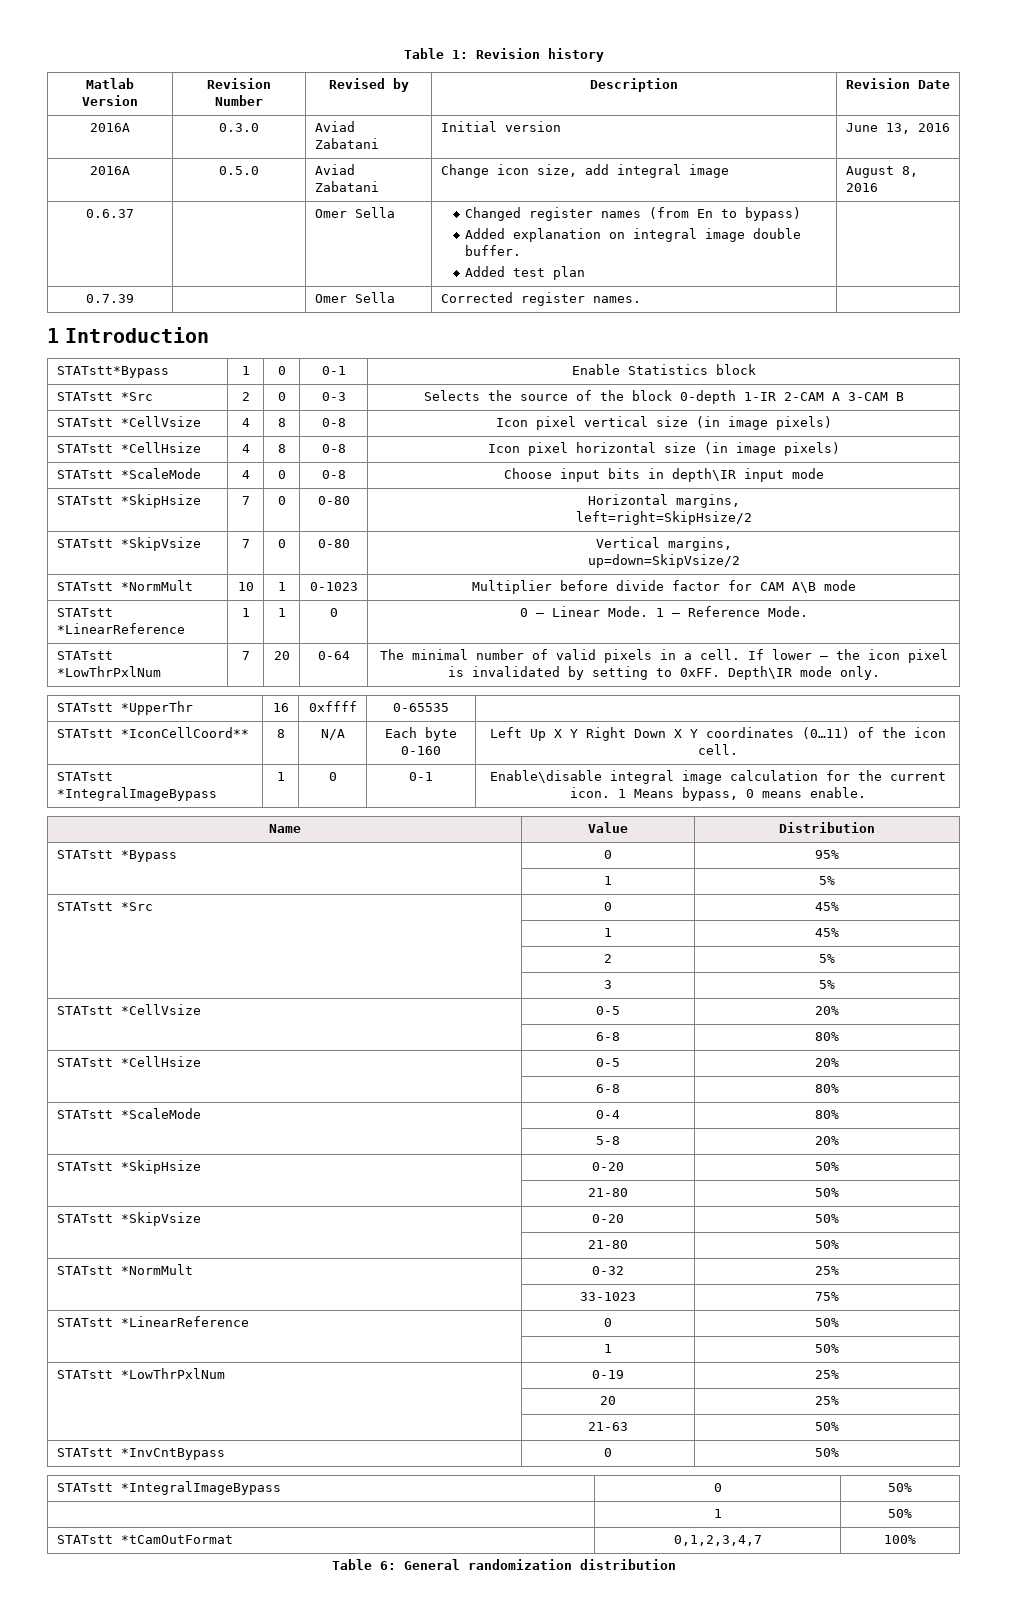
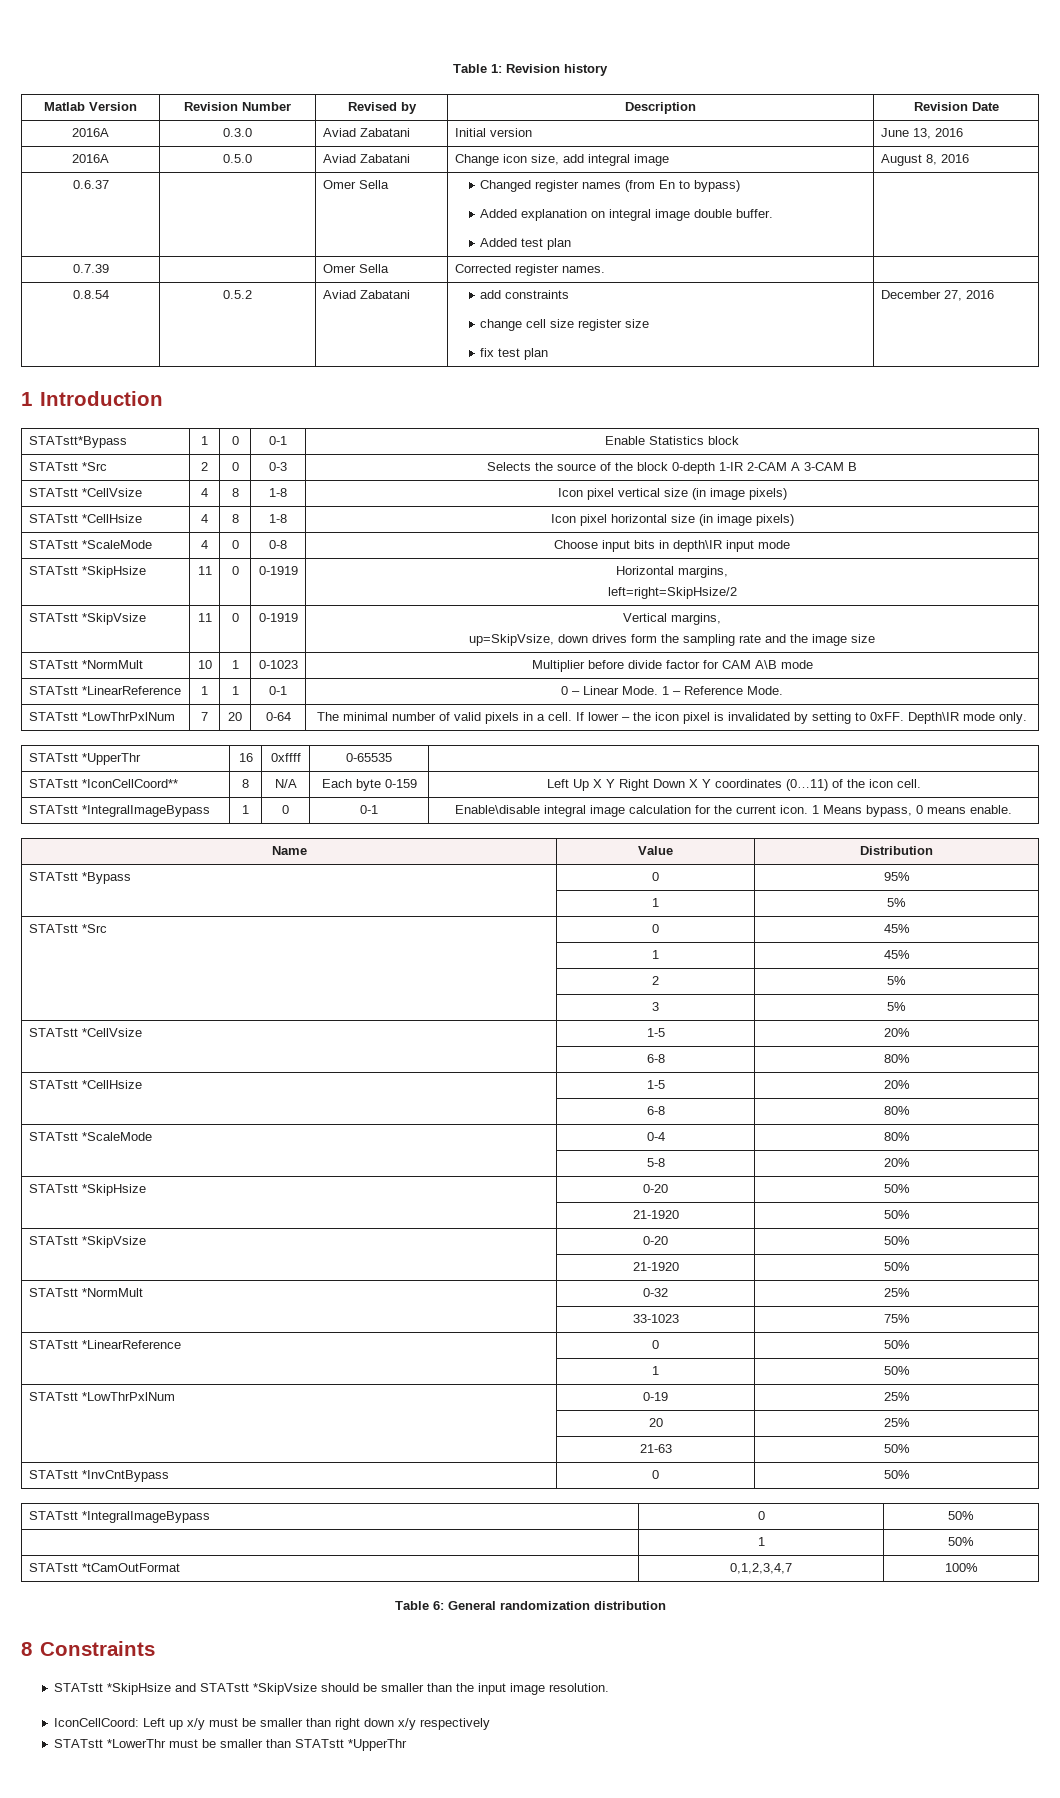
+ 0.8.54 | 0.5.2 | Aviad Zabatani | add constraints
+ change cell size register size
+ fix test plan | December 27, 2016
- STATstt *CellVsize | 4 | 8 | 0-8 | Icon pixel vertical size (in image pixels)
+ STATstt *CellVsize | 4 | 8 | 1-8 | Icon pixel vertical size (in image pixels)
- STATstt *CellHsize | 4 | 8 | 0-8 | Icon pixel horizontal size (in image pixels)
+ STATstt *CellHsize | 4 | 8 | 1-8 | Icon pixel horizontal size (in image pixels)
- STATstt *SkipHsize | 7 | 0 | 0-80 | Horizontal margins,
+ STATstt *SkipHsize | 11 | 0 | 0-1919 | Horizontal margins,
- STATstt *SkipVsize | 7 | 0 | 0-80 | Vertical margins,
- up=down=SkipVsize/2
+ STATstt *SkipVsize | 11 | 0 | 0-1919 | Vertical margins,
+ up=SkipVsize, down drives form the sampling rate and the image size
- STATstt *LinearReference | 1 | 1 | 0 | 0 – Linear Mode. 1 – Reference Mode.
+ STATstt *LinearReference | 1 | 1 | 0-1 | 0 – Linear Mode. 1 – Reference Mode.
- STATstt *IconCellCoord** | 8 | N/A | Each byte 0-160 | Left Up X Y Right Down X Y coordinates (0…11) of the icon cell.
+ STATstt *IconCellCoord** | 8 | N/A | Each byte 0-159 | Left Up X Y Right Down X Y coordinates (0…11) of the icon cell.
- STATstt *CellVsize | 0-5 | 20%
+ STATstt *CellVsize | 1-5 | 20%
- STATstt *CellHsize | 0-5 | 20%
+ STATstt *CellHsize | 1-5 | 20%
  STATstt *SkipHsize | 0-20 | 50%
- | 21-80 | 50%
+ | 21-1920 | 50%
  STATstt *SkipVsize | 0-20 | 50%
- | 21-80 | 50%
+ | 21-1920 | 50%
+ 8 Constraints
+ STATstt *SkipHsize and STATstt *SkipVsize should be smaller than the input image resolution.
+ IconCellCoord: Left up x/y must be smaller than right down x/y respectively
+ STATstt *LowerThr must be smaller than STATstt *UpperThr

